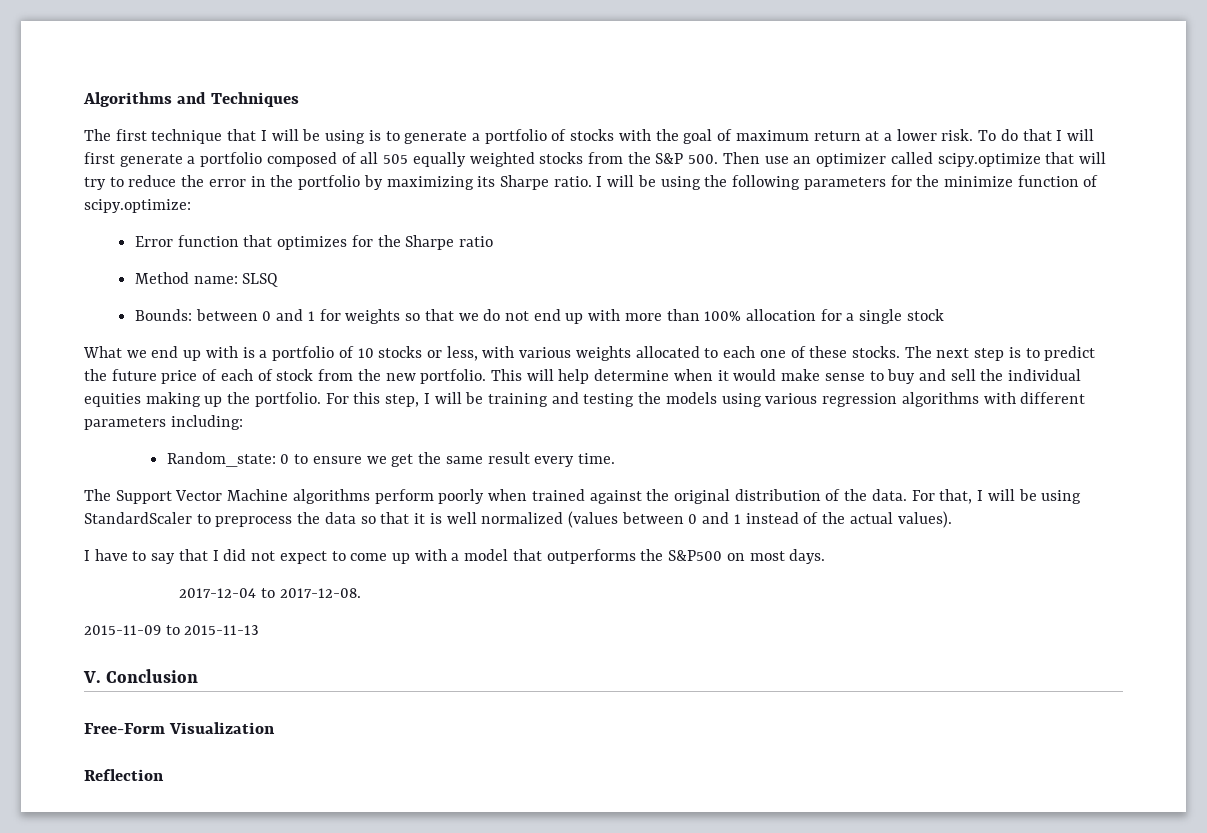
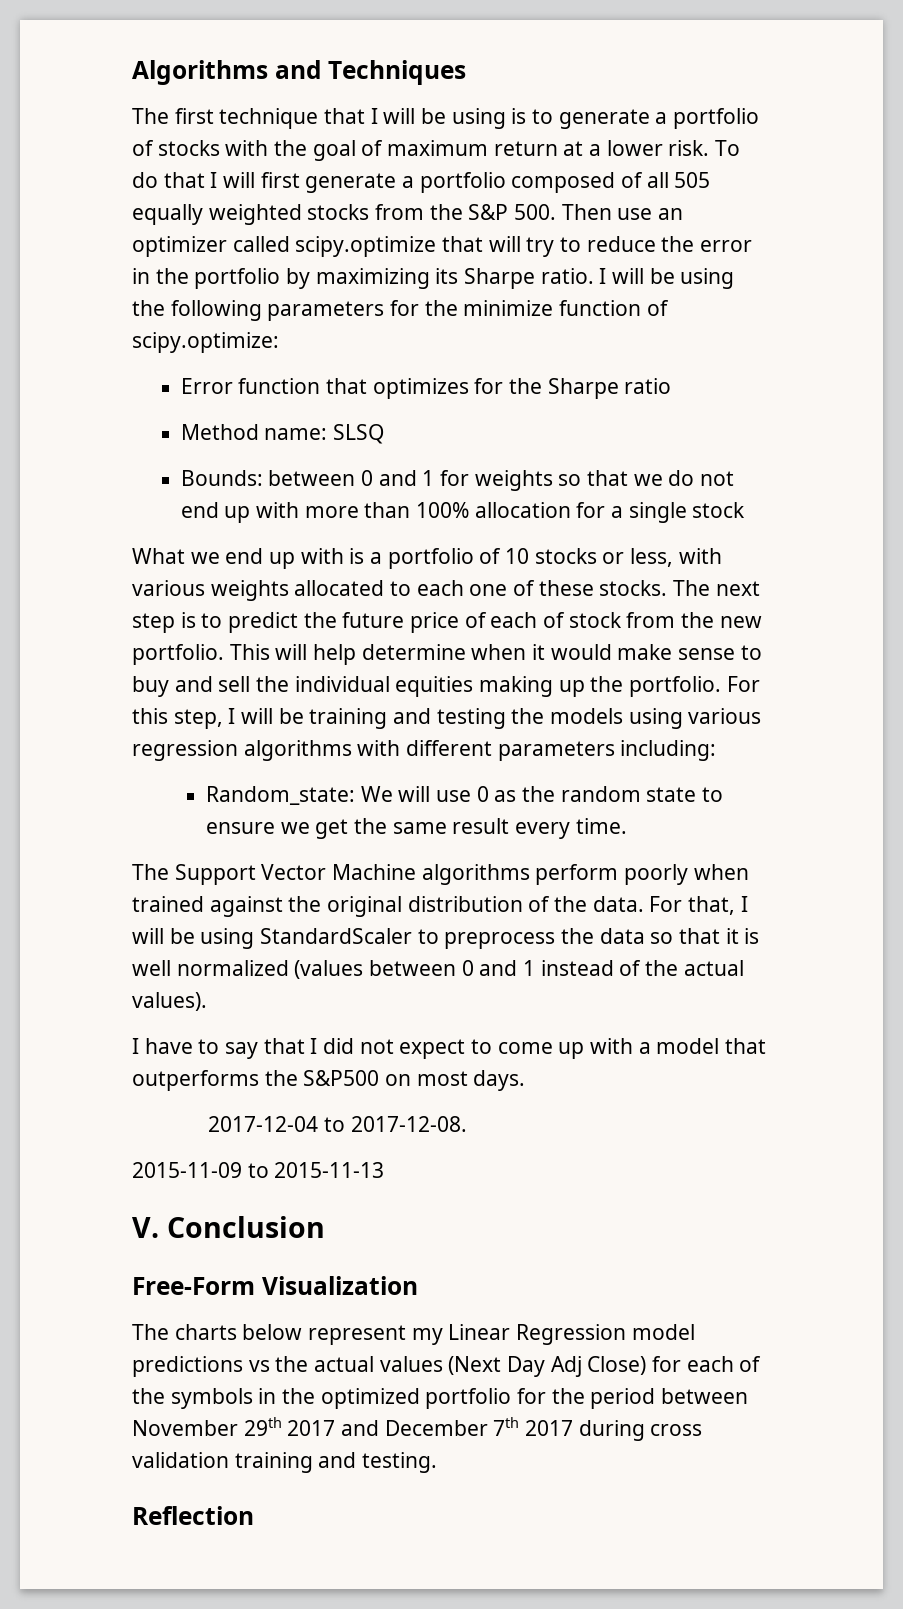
- Random_state: 0 to ensure we get the same result every time.
+ Random_state: We will use 0 as the random state to ensure we get the same result every time.
+ The charts below represent my Linear Regression model predictions vs the actual values (Next Day Adj Close) for each of the symbols in the optimized portfolio for the period between November 29th 2017 and December 7th 2017 during cross validation training and testing.

